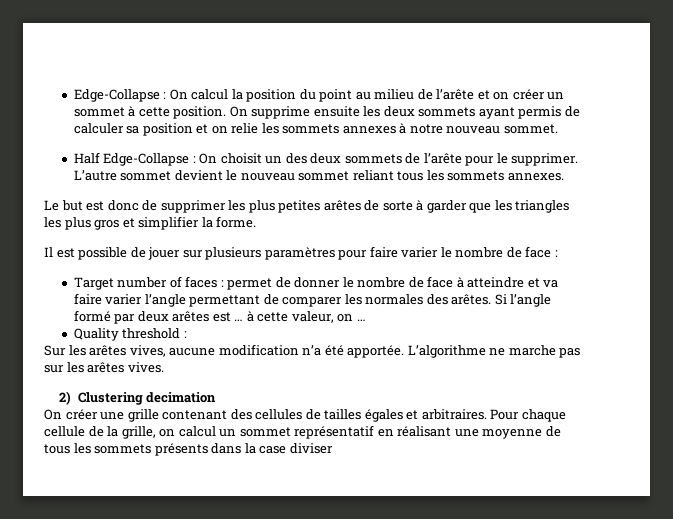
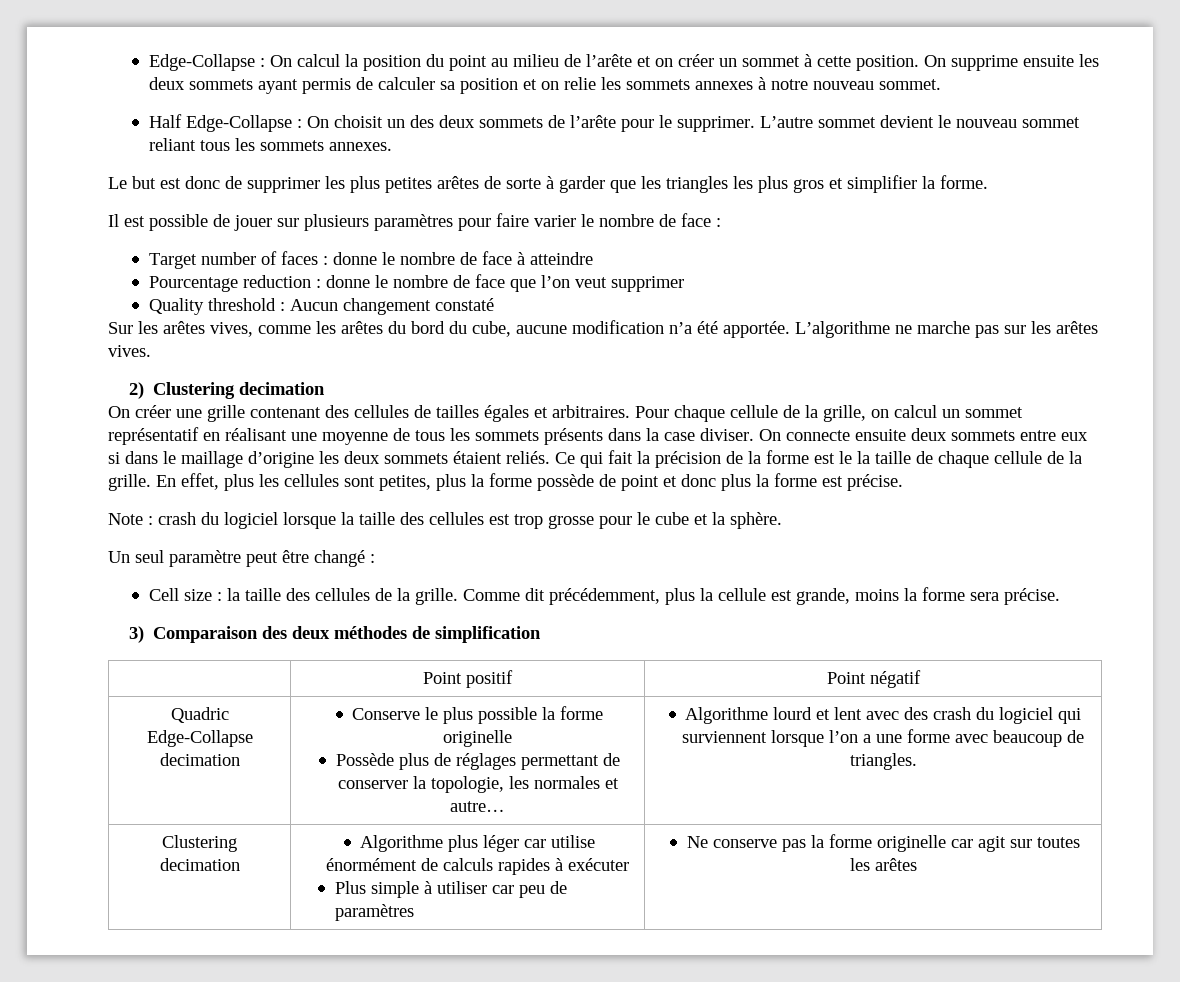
- Target number of faces : permet de donner le nombre de face à atteindre et va faire varier l’angle permettant de comparer les normales des arêtes. Si l’angle formé par deux arêtes est … à cette valeur, on …
+ Target number of faces : donne le nombre de face à atteindre
+ Pourcentage reduction : donne le nombre de face que l’on veut supprimer
- Quality threshold :
+ Quality threshold : Aucun changement constaté
- Sur les arêtes vives, aucune modification n’a été apportée.
+ Sur les arêtes vives, comme les arêtes du bord du cube, aucune modification n’a été apportée.
- Pour chaque cellule de la grille, on calcul un sommet représentatif en réalisant une moyenne de tous les sommets présents dans la case diviser
+ Pour chaque cellule de la grille, on calcul un sommet représentatif en réalisant une moyenne de tous les sommets présents dans la case diviser. On connecte ensuite deux sommets entre eux si dans le maillage d’origine les deux sommets étaient reliés. Ce qui fait la précision de la forme est le la taille de chaque cellule de la grille. En effet, plus les cellules sont petites, plus la forme possède de point et donc plus la forme est précise.
+ Note : crash du logiciel lorsque la taille des cellules est trop grosse pour le cube et la sphère.
+ Un seul paramètre peut être changé :
+ Cell size : la taille des cellules de la grille. Comme dit précédemment, plus la cellule est grande, moins la forme sera précise.
+ 3) Comparaison des deux méthodes de simplification
+ | Point positif | Point négatif
+ Quadric Edge-Collapse decimation | Conserve le plus possible la forme originelle
+ Possède plus de réglages permettant de conserver la topologie, les normales et autre… | Algorithme lourd et lent avec des crash du logiciel qui surviennent lorsque l’on a une forme avec beaucoup de triangles.
+ Clustering decimation | Algorithme plus léger car utilise énormément de calculs rapides à exécuter
+ Plus simple à utiliser car peu de paramètres | Ne conserve pas la forme originelle car agit sur toutes les arêtes

